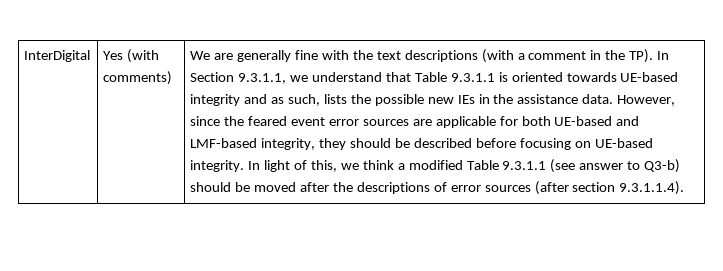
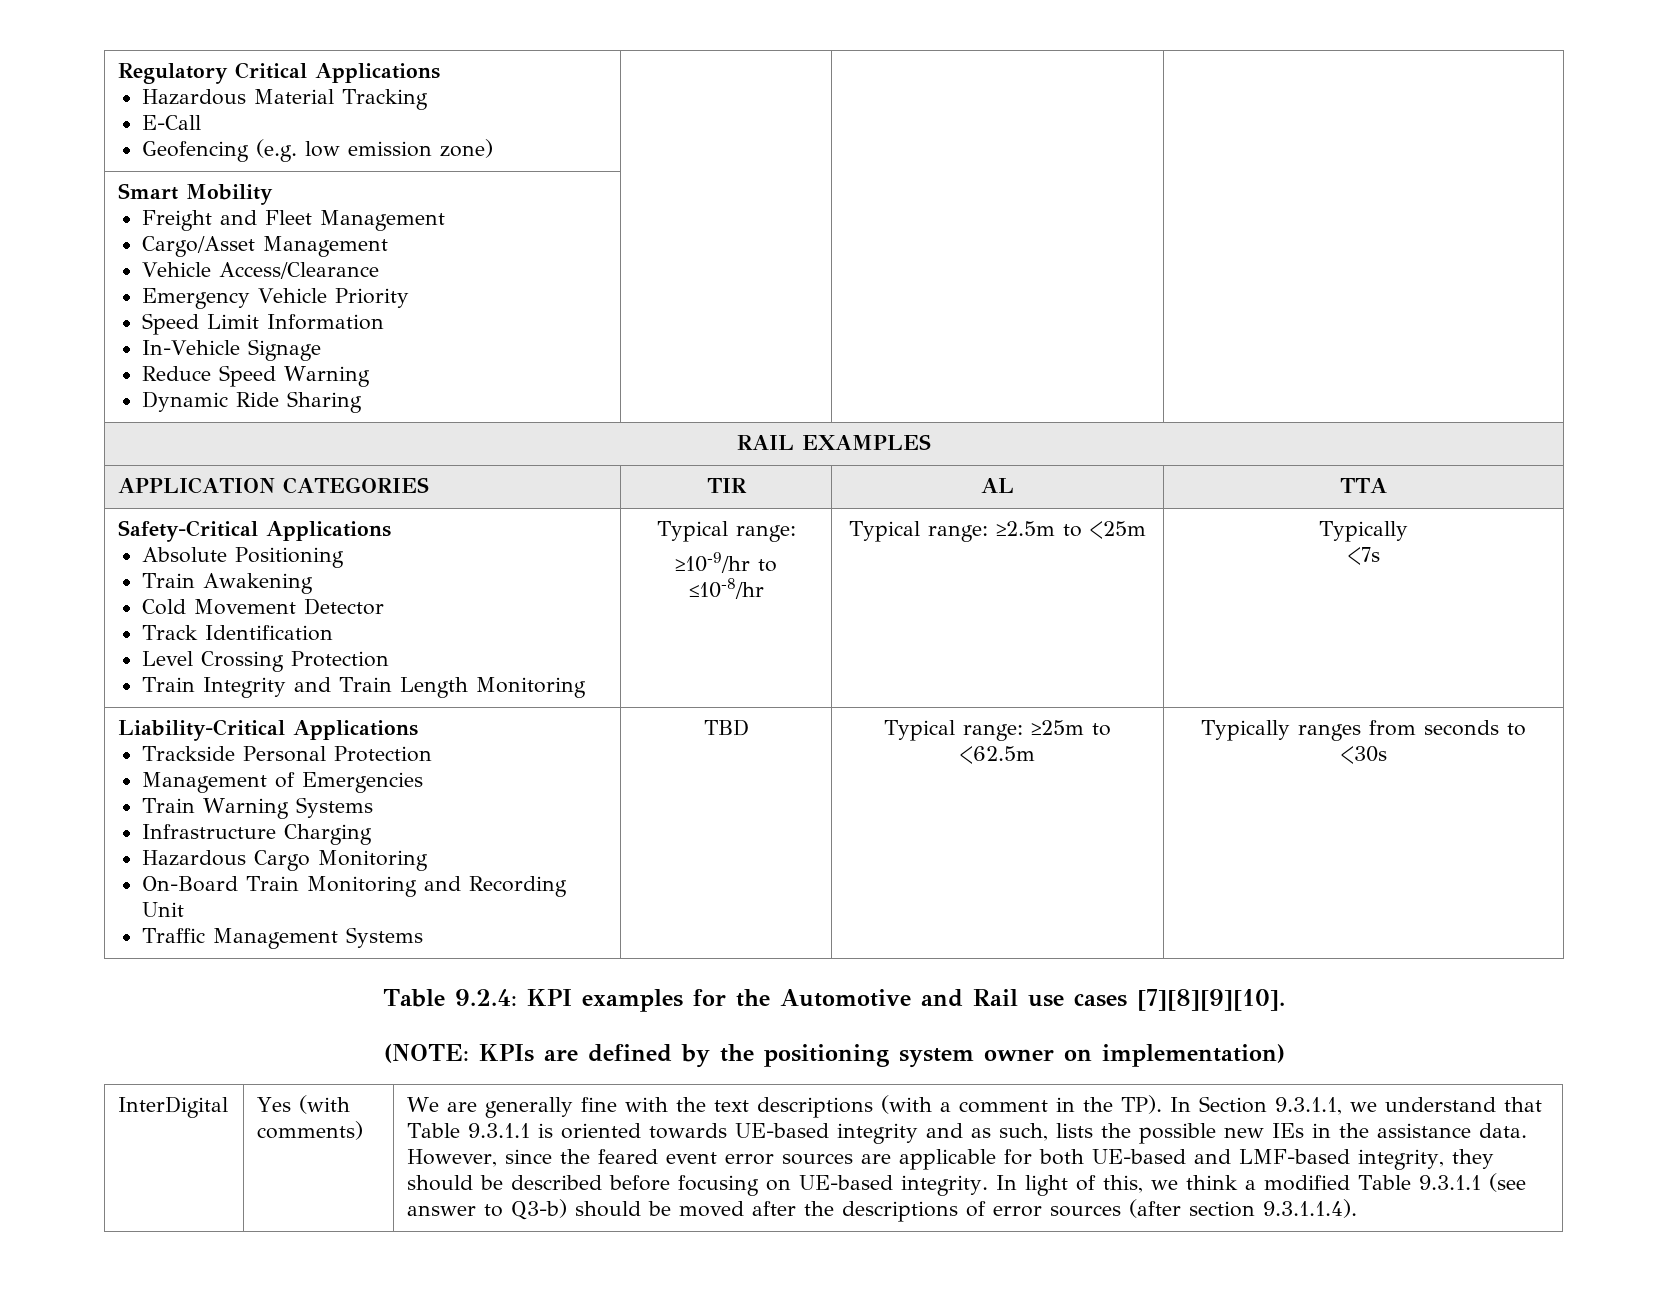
+ Regulatory Critical Applications
+ Hazardous Material Tracking
+ E-Call
+ Geofencing (e.g. low emission zone) | | |
+ Smart Mobility
+ Freight and Fleet Management
+ Cargo/Asset Management
+ Vehicle Access/Clearance
+ Emergency Vehicle Priority
+ Speed Limit Information
+ In-Vehicle Signage
+ Reduce Speed Warning
+ Dynamic Ride Sharing | | |
+ RAIL EXAMPLES
+ APPLICATION CATEGORIES | TIR | AL | TTA
+ Safety-Critical Applications
+ Absolute Positioning
+ Train Awakening
+ Cold Movement Detector
+ Track Identification
+ Level Crossing Protection
+ Train Integrity and Train Length Monitoring | Typical range:
+ ≥10-9/hr to ≤10-8/hr | Typical range: ≥2.5m to <25m | Typically
+ <7s
+ Liability-Critical Applications
+ Trackside Personal Protection
+ Management of Emergencies
+ Train Warning Systems
+ Infrastructure Charging
+ Hazardous Cargo Monitoring
+ On-Board Train Monitoring and Recording Unit
+ Traffic Management Systems | TBD | Typical range: ≥25m to <62.5m | Typically ranges from seconds to <30s
+ Table 9.2.4: KPI examples for the Automotive and Rail use cases [7][8][9][10].
+ (NOTE: KPIs are defined by the positioning system owner on implementation)

